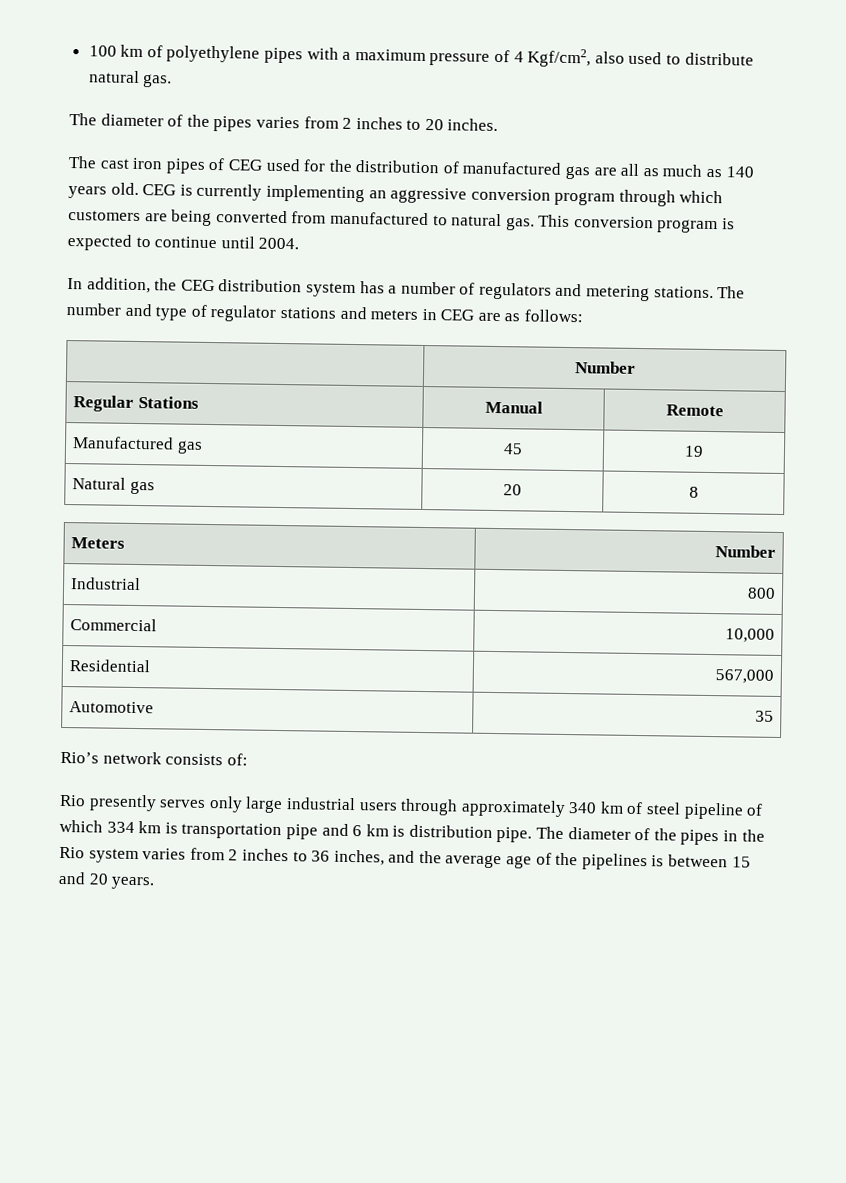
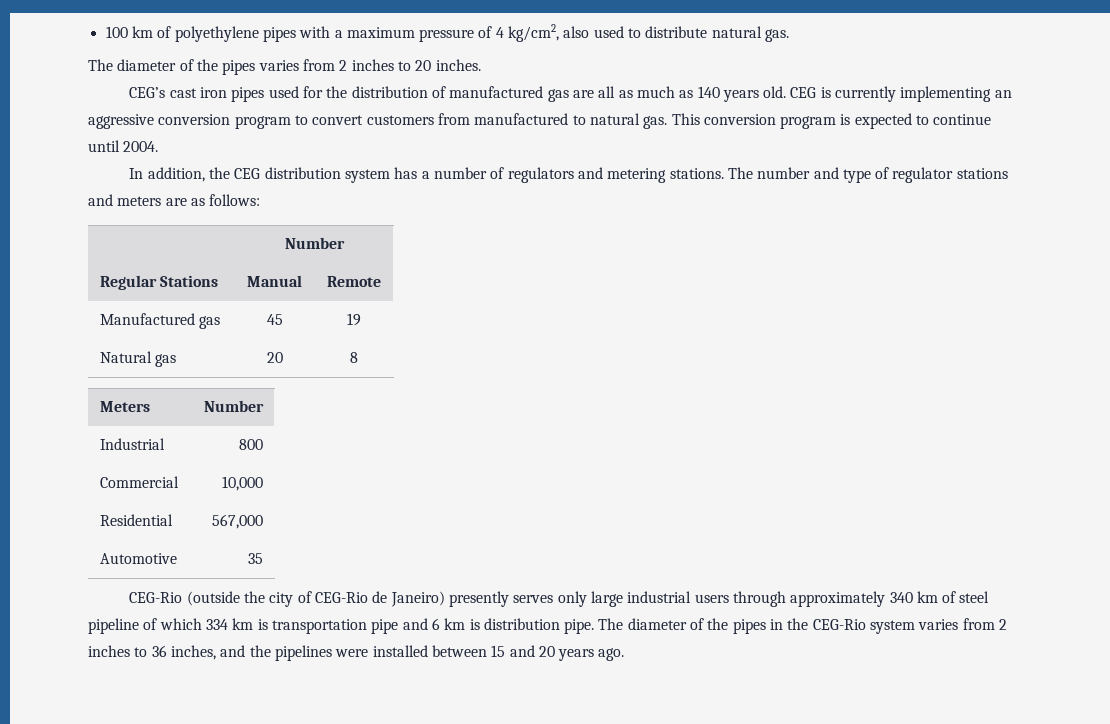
- 100 km of polyethylene pipes with a maximum pressure of 4 Kgf/cm2, also used to distribute natural gas.
+ 100 km of polyethylene pipes with a maximum pressure of 4 kg/cm2, also used to distribute natural gas.
- The cast iron pipes of CEG used for the distribution of manufactured gas are all as much as 140 years old.
+ CEG’s cast iron pipes used for the distribution of manufactured gas are all as much as 140 years old.
- CEG is currently implementing an aggressive conversion program through which customers are being converted from manufactured to natural gas.
+ CEG is currently implementing an aggressive conversion program to convert customers from manufactured to natural gas.
- The number and type of regulator stations and meters in CEG are as follows:
+ The number and type of regulator stations and meters are as follows:
- Rio’s network consists of:
- Rio presently serves only large industrial users through approximately 340 km of steel pipeline of which 334 km is transportation pipe and 6 km is distribution pipe.
+ CEG-Rio (outside the city of CEG-Rio de Janeiro) presently serves only large industrial users through approximately 340 km of steel pipeline of which 334 km is transportation pipe and 6 km is distribution pipe.
- The diameter of the pipes in the Rio system varies from 2 inches to 36 inches, and the average age of the pipelines is between 15 and 20 years.
+ The diameter of the pipes in the CEG-Rio system varies from 2 inches to 36 inches, and the pipelines were installed between 15 and 20 years ago.

